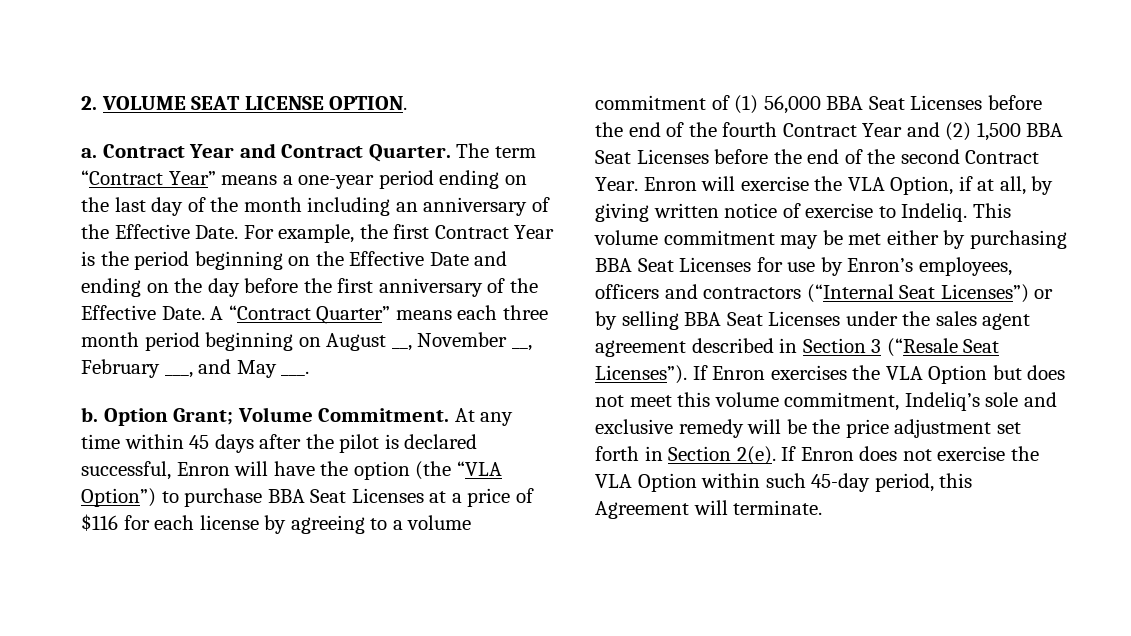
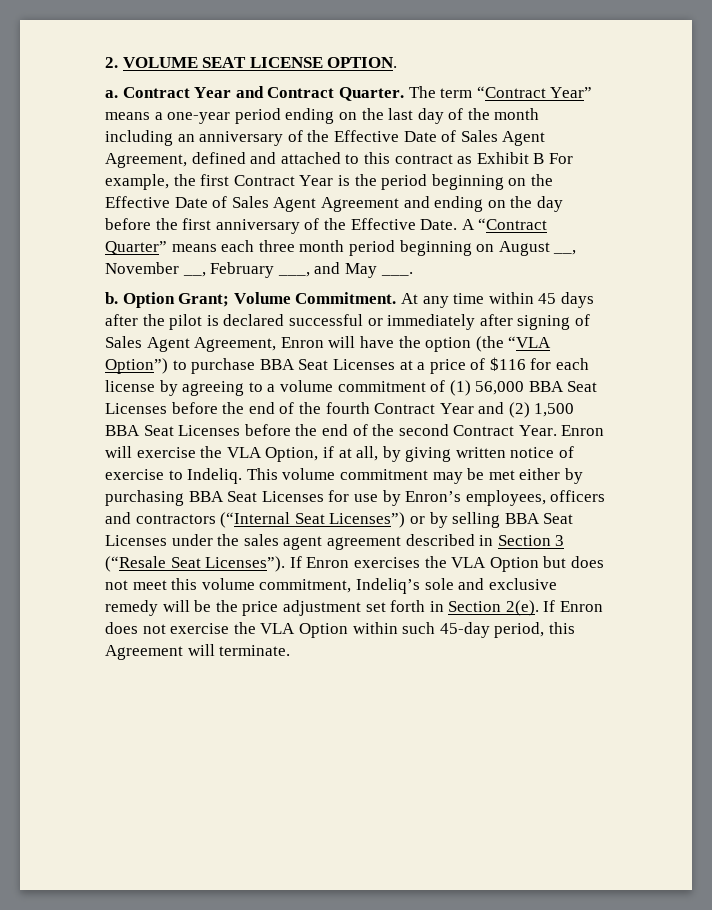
- The term “Contract Year” means a one-year period ending on the last day of the month including an anniversary of the Effective Date. For example, the first Contract Year is the period beginning on the Effective Date and ending on the day before the first anniversary of the Effective Date.
+ The term “Contract Year” means a one-year period ending on the last day of the month including an anniversary of the Effective Date of Sales Agent Agreement, defined and attached to this contract as Exhibit B For example, the first Contract Year is the period beginning on the Effective Date of Sales Agent Agreement and ending on the day before the first anniversary of the Effective Date.
- At any time within 45 days after the pilot is declared successful, Enron will have the option (the “VLA Option”) to purchase BBA Seat Licenses at a price of $116 for each license by agreeing to a volume commitment of (1) 56,000 BBA Seat Licenses before the end of the fourth Contract Year and (2) 1,500 BBA Seat Licenses before the end of the second Contract Year.
+ At any time within 45 days after the pilot is declared successful or immediately after signing of Sales Agent Agreement, Enron will have the option (the “VLA Option”) to purchase BBA Seat Licenses at a price of $116 for each license by agreeing to a volume commitment of (1) 56,000 BBA Seat Licenses before the end of the fourth Contract Year and (2) 1,500 BBA Seat Licenses before the end of the second Contract Year.

